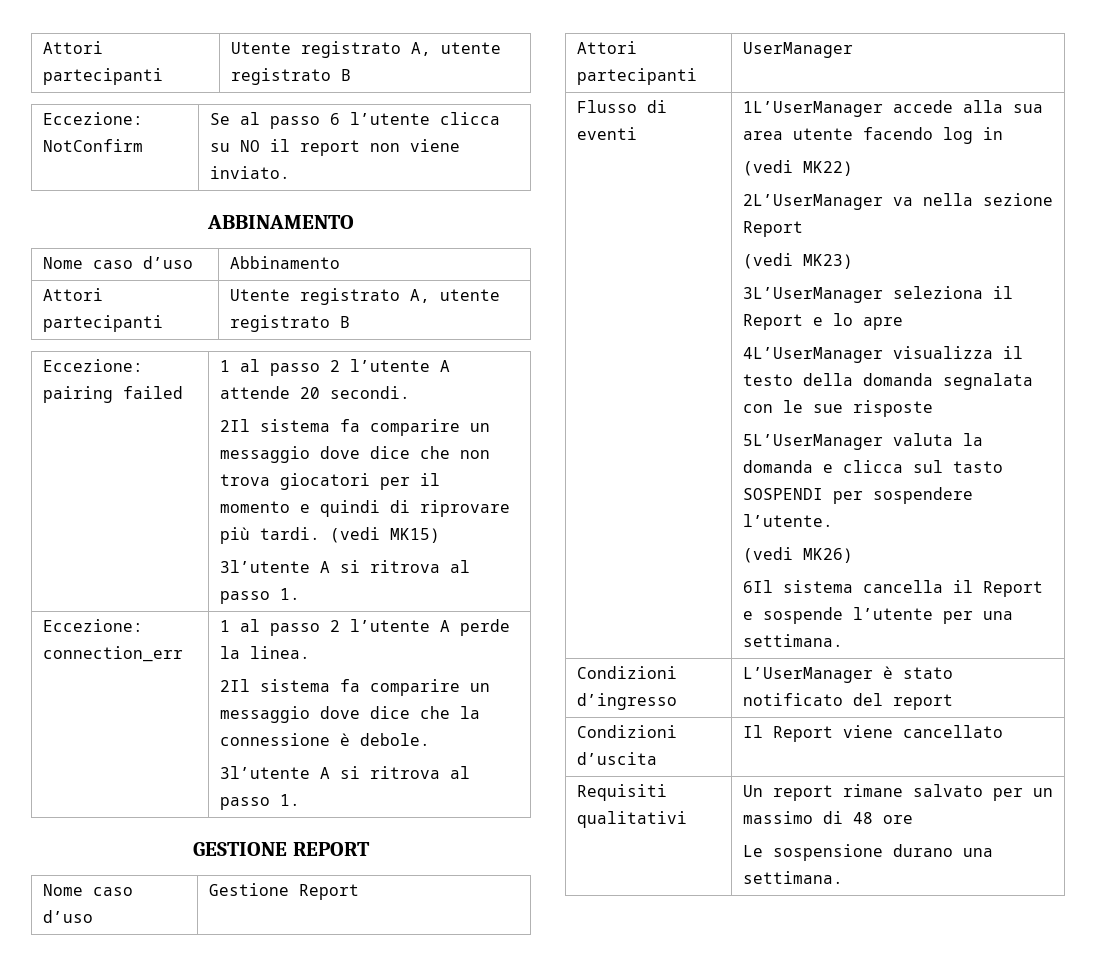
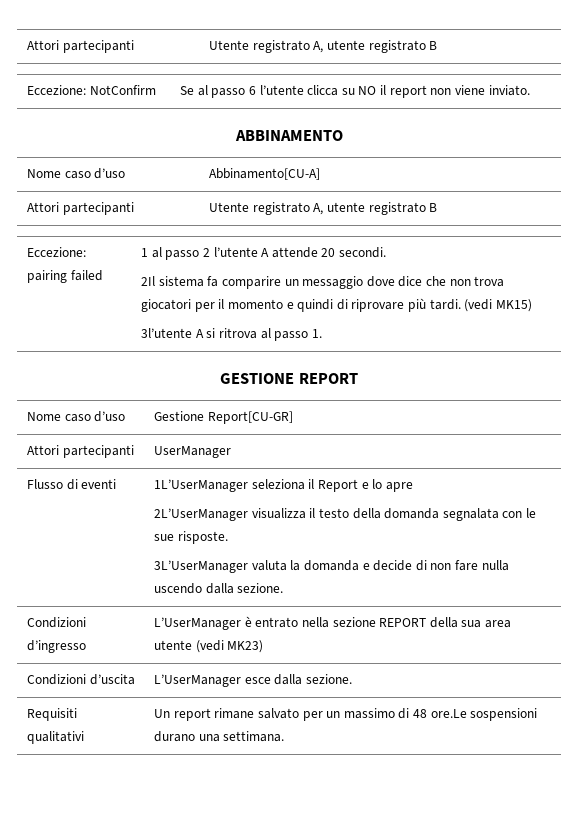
- Nome caso d’uso | Abbinamento
+ Nome caso d’uso | Abbinamento[CU-A]
- Eccezione: connection_err | 1 al passo 2 l’utente A perde la linea.
- 2Il sistema fa comparire un messaggio dove dice che la connessione è debole.
- 3l’utente A si ritrova al passo 1.
- Nome caso d’uso | Gestione Report
+ Nome caso d’uso | Gestione Report[CU-GR]
- 1L’UserManager accede alla sua area utente facendo log in
- (vedi MK22)
- 2L’UserManager va nella sezione Report
- (vedi MK23)
- 3L’UserManager seleziona il Report e lo apre
+ 1L’UserManager seleziona il Report e lo apre
- 4L’UserManager visualizza il testo della domanda segnalata con le sue risposte
- 5L’UserManager valuta la domanda e clicca sul tasto SOSPENDI per sospendere l’utente.
- (vedi MK26)
- 6Il sistema cancella il Report e sospende l’utente per una settimana.
- Condizioni d’ingresso | L’UserManager è stato notificato del report
- Condizioni d’uscita | Il Report viene cancellato
+ 2L’UserManager visualizza il testo della domanda segnalata con le sue risposte.
+ 3L’UserManager valuta la domanda e decide di non fare nulla uscendo dalla sezione.
+ Condizioni d’ingresso | L’UserManager è entrato nella sezione REPORT della sua area utente (vedi MK23)
+ Condizioni d’uscita | L’UserManager esce dalla sezione.
- Requisiti qualitativi | Un report rimane salvato per un massimo di 48 ore
- Le sospensione durano una settimana.
+ Requisiti qualitativi | Un report rimane salvato per un massimo di 48 ore.Le sospensioni durano una settimana.

